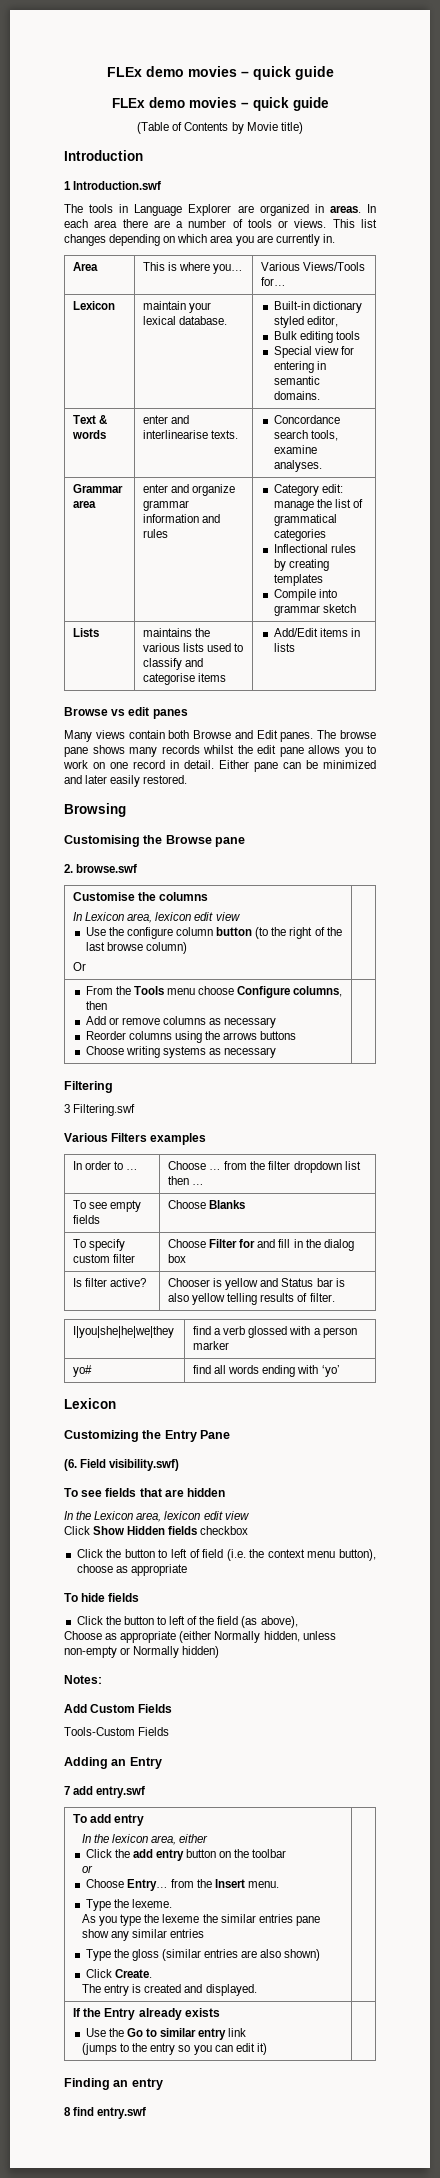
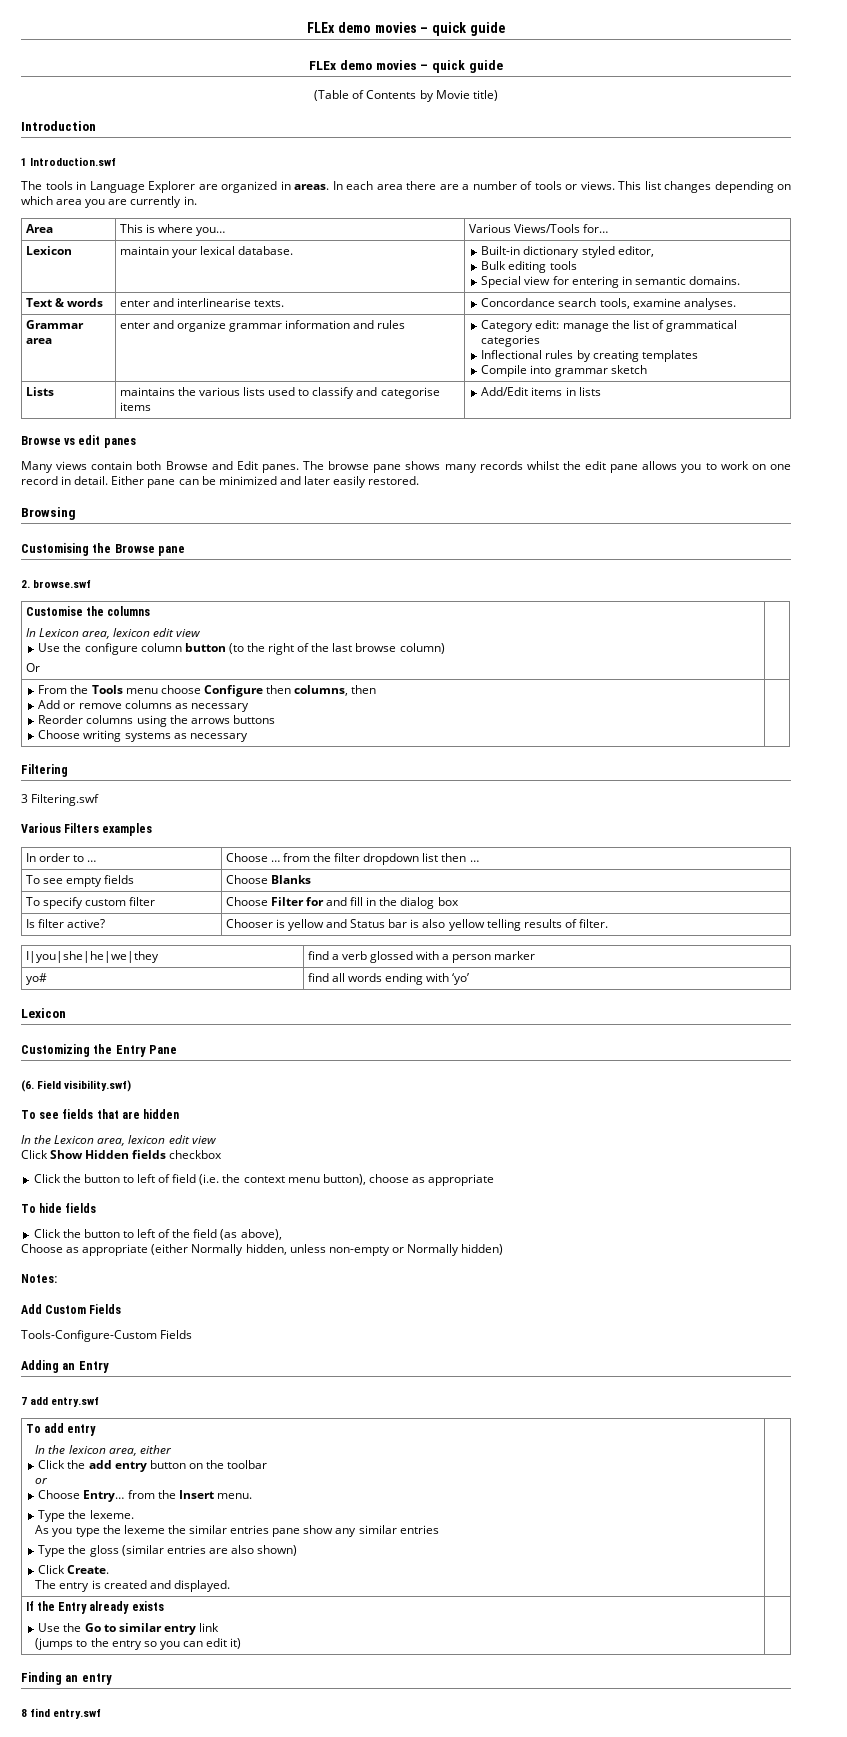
- From the Tools menu choose Configure columns, then
+ From the Tools menu choose Configure then columns, then
- Tools-Custom Fields
+ Tools-Configure-Custom Fields

